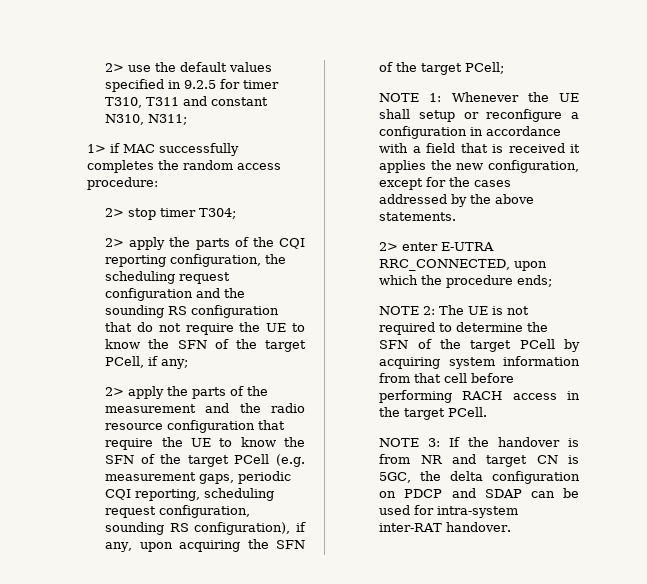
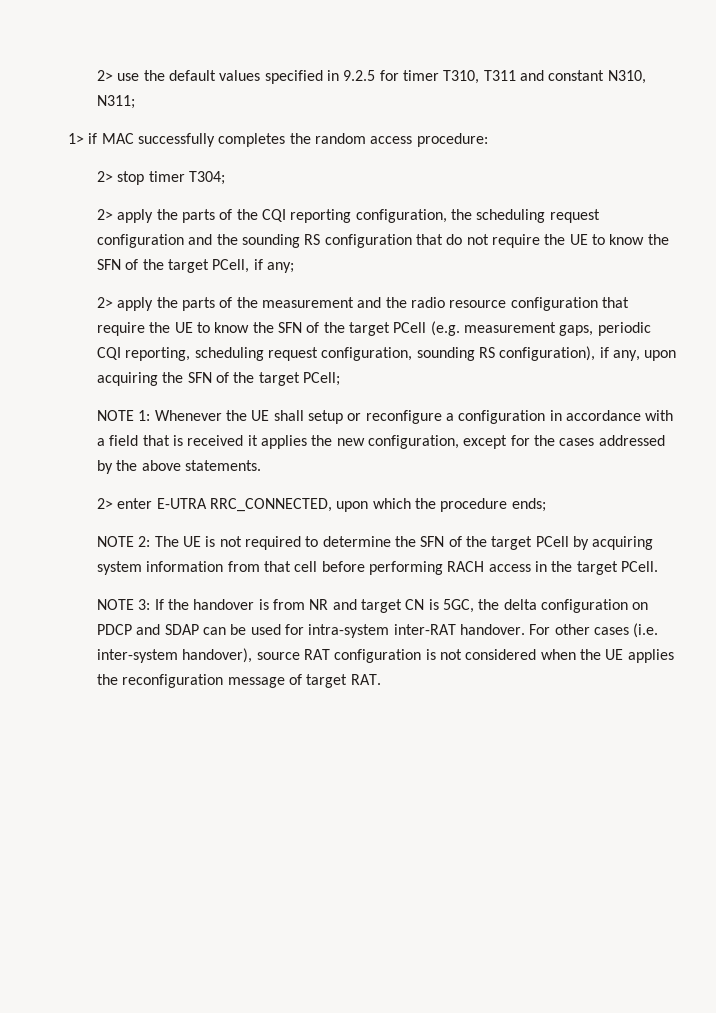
+ For other cases (i.e. inter-system handover), source RAT configuration is not considered when the UE applies the reconfiguration message of target RAT.

